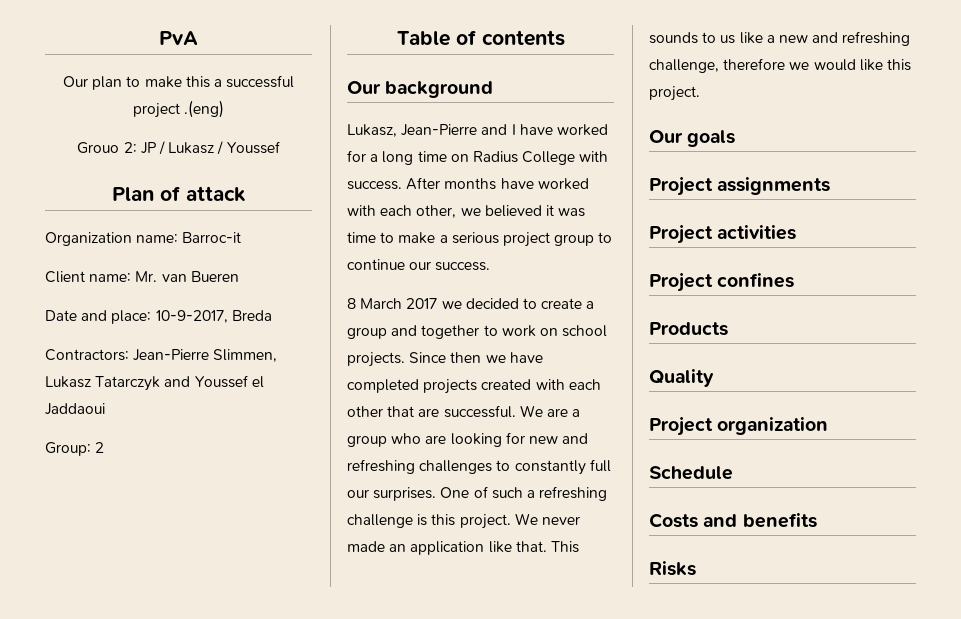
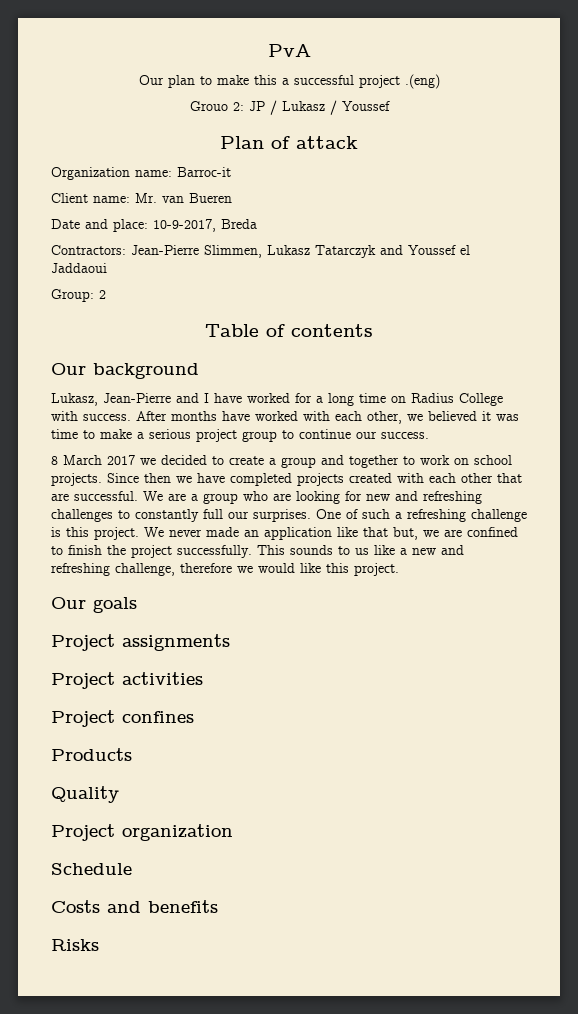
- We never made an application like that.
+ We never made an application like that but, we are confined to finish the project successfully.

